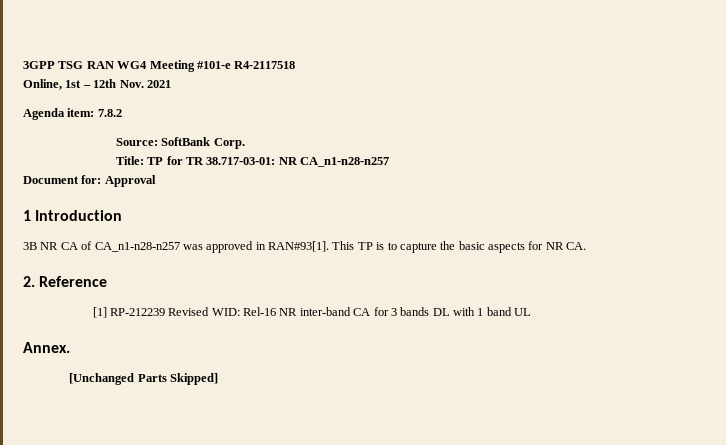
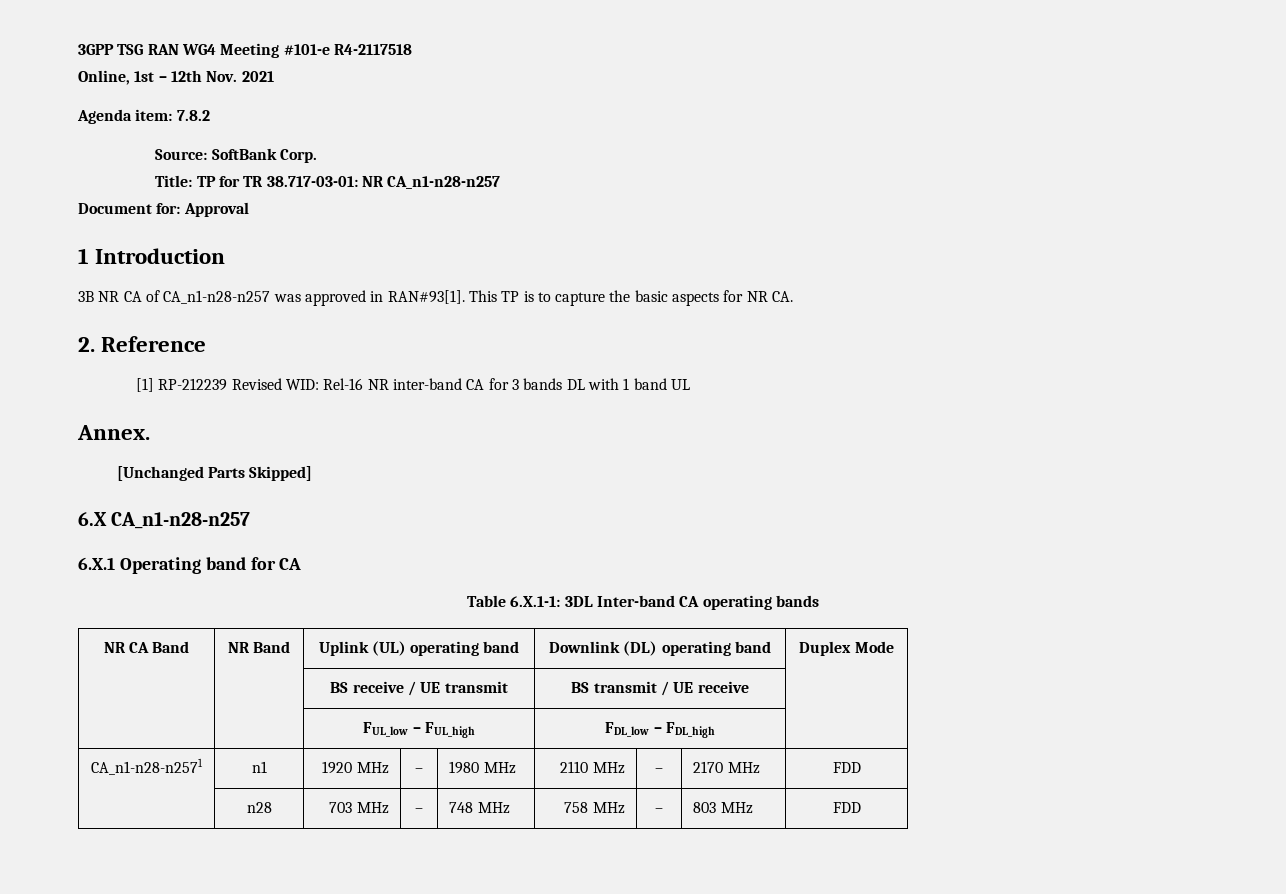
+ 6.X CA_n1-n28-n257
+ 6.X.1 Operating band for CA
+ Table 6.X.1-1: 3DL Inter-band CA operating bands
+ NR CA Band | NR Band | Uplink (UL) operating band | Downlink (DL) operating band | Duplex Mode
+ | | BS receive / UE transmit | BS transmit / UE receive |
+ | | FUL_low – FUL_high | FDL_low – FDL_high |
+ CA_n1-n28-n2571 | n1 | 1920 MHz | – | 1980 MHz | 2110 MHz | – | 2170 MHz | FDD
+ | n28 | 703 MHz | – | 748 MHz | 758 MHz | – | 803 MHz | FDD

